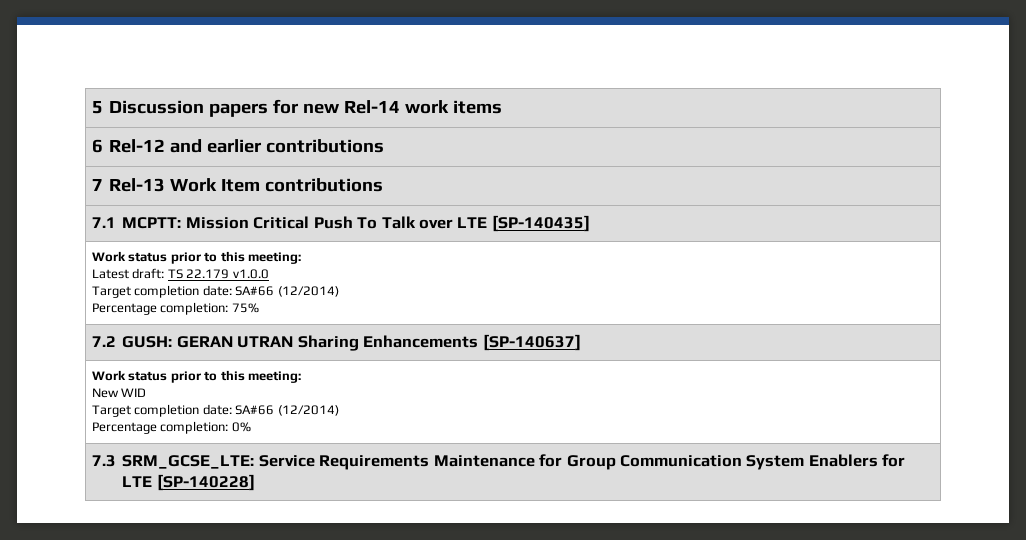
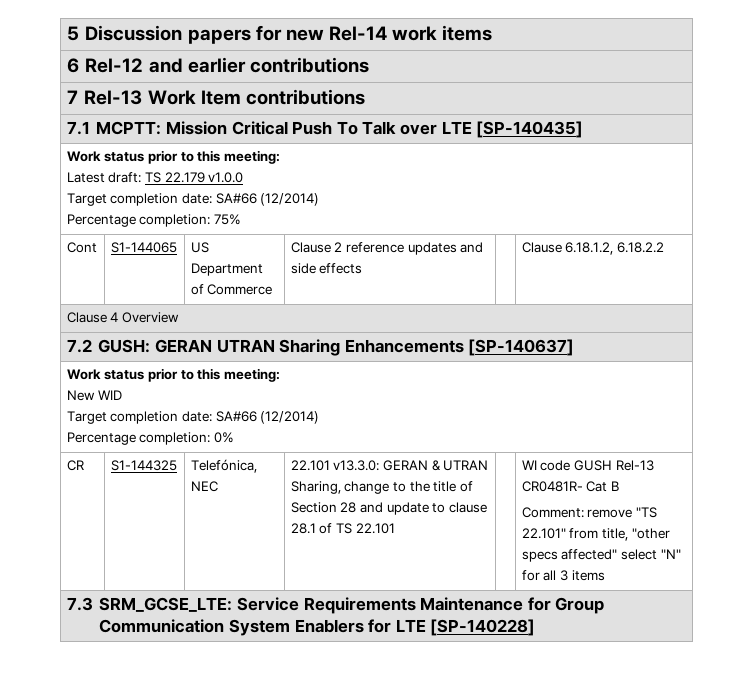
+ Cont | S1-144065 | US Department of Commerce | Clause 2 reference updates and side effects | | Clause 6.18.1.2, 6.18.2.2
+ Clause 4 Overview
+ CR | S1-144325 | Telefónica, NEC | 22.101 v13.3.0: GERAN & UTRAN Sharing, change to the title of Section 28 and update to clause 28.1 of TS 22.101 | | WI code GUSH Rel-13 CR0481R- Cat B
+ Comment: remove "TS 22.101" from title, "other specs affected" select "N" for all 3 items

